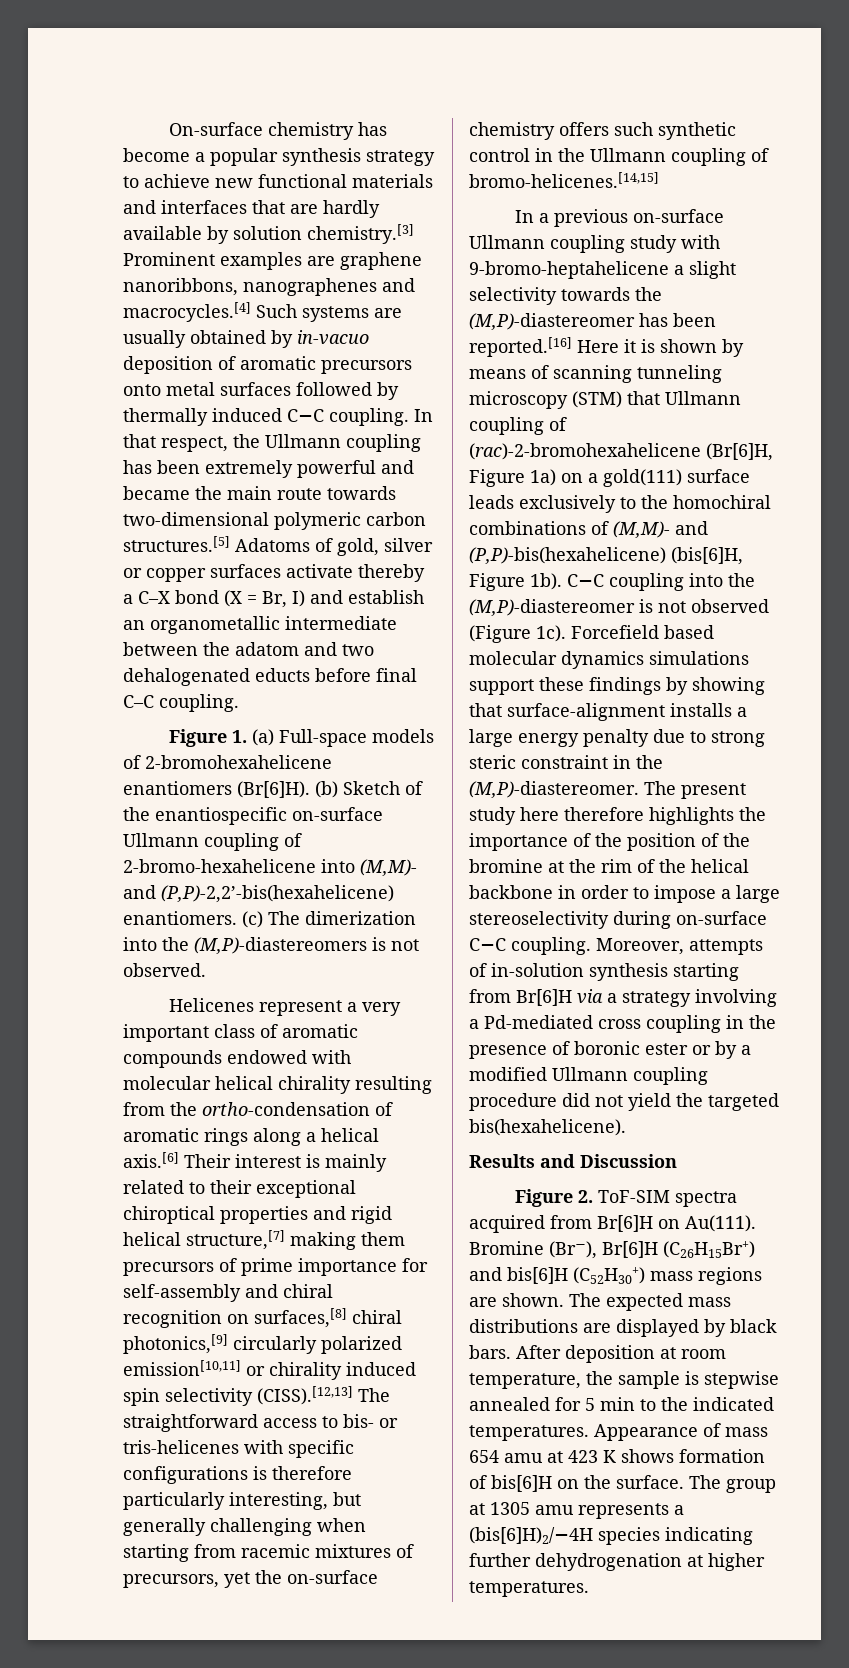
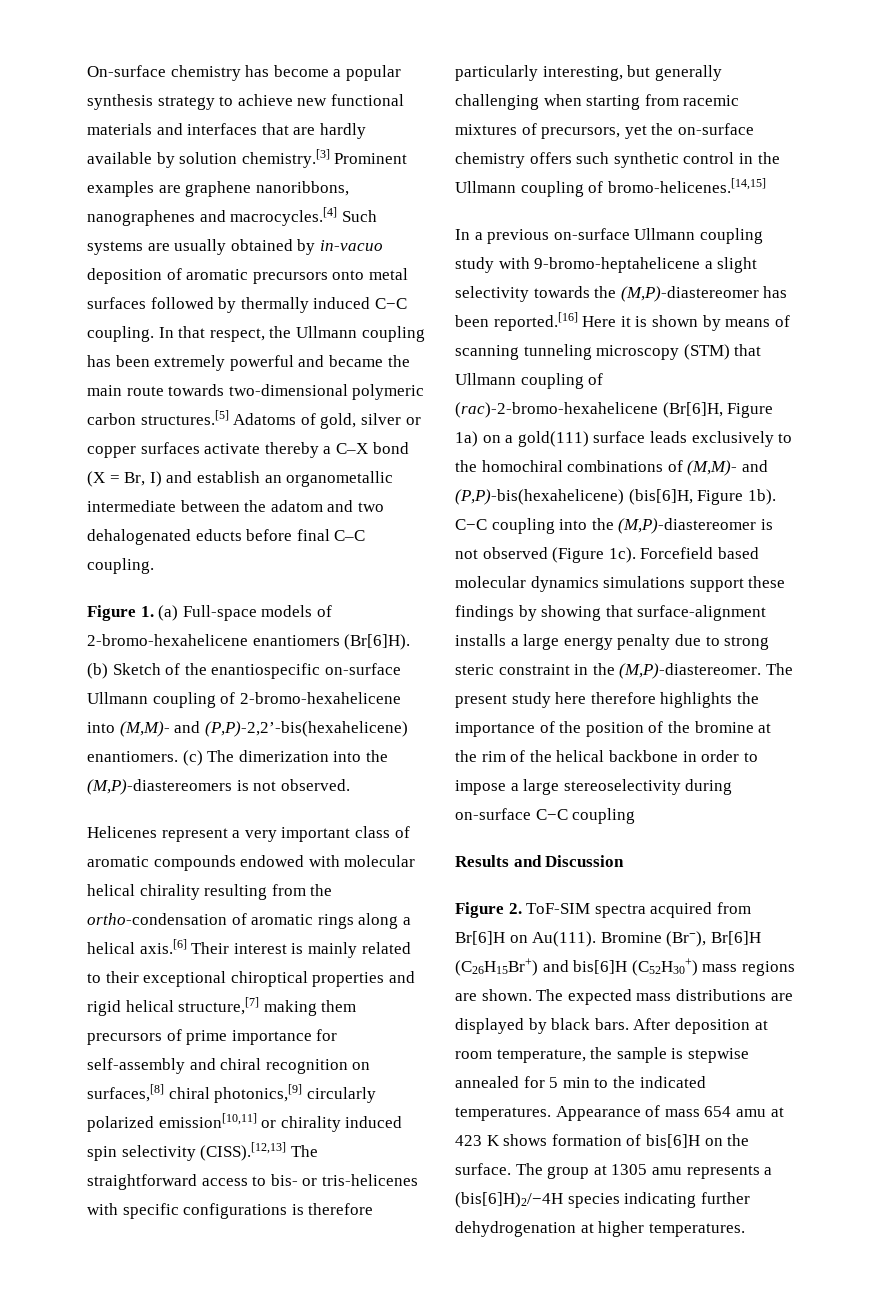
- Figure 1. (a) Full-space models of 2-bromohexahelicene enantiomers (Br[6]H).
+ Figure 1. (a) Full-space models of 2-bromo-hexahelicene enantiomers (Br[6]H).
- In a previous on-surface Ullmann coupling study with 9-bromo-heptahelicene a slight selectivity towards the (M,P)-diastereomer has been reported.[16] Here it is shown by means of scanning tunneling microscopy (STM) that Ullmann coupling of (rac)-2-bromohexahelicene (Br[6]H, Figure 1a) on a gold(111) surface leads exclusively to the homochiral combinations of (M,M)- and (P,P)-bis(hexahelicene) (bis[6]H, Figure 1b).
+ In a previous on-surface Ullmann coupling study with 9-bromo-heptahelicene a slight selectivity towards the (M,P)-diastereomer has been reported.[16] Here it is shown by means of scanning tunneling microscopy (STM) that Ullmann coupling of (rac)-2-bromo-hexahelicene (Br[6]H, Figure 1a) on a gold(111) surface leads exclusively to the homochiral combinations of (M,M)- and (P,P)-bis(hexahelicene) (bis[6]H, Figure 1b).
- The present study here therefore highlights the importance of the position of the bromine at the rim of the helical backbone in order to impose a large stereoselectivity during on-surface C−C coupling. Moreover, attempts of in-solution synthesis starting from Br[6]H via a strategy involving a Pd-mediated cross coupling in the presence of boronic ester or by a modified Ullmann coupling procedure did not yield the targeted bis(hexahelicene).
+ The present study here therefore highlights the importance of the position of the bromine at the rim of the helical backbone in order to impose a large stereoselectivity during on-surface C−C coupling

